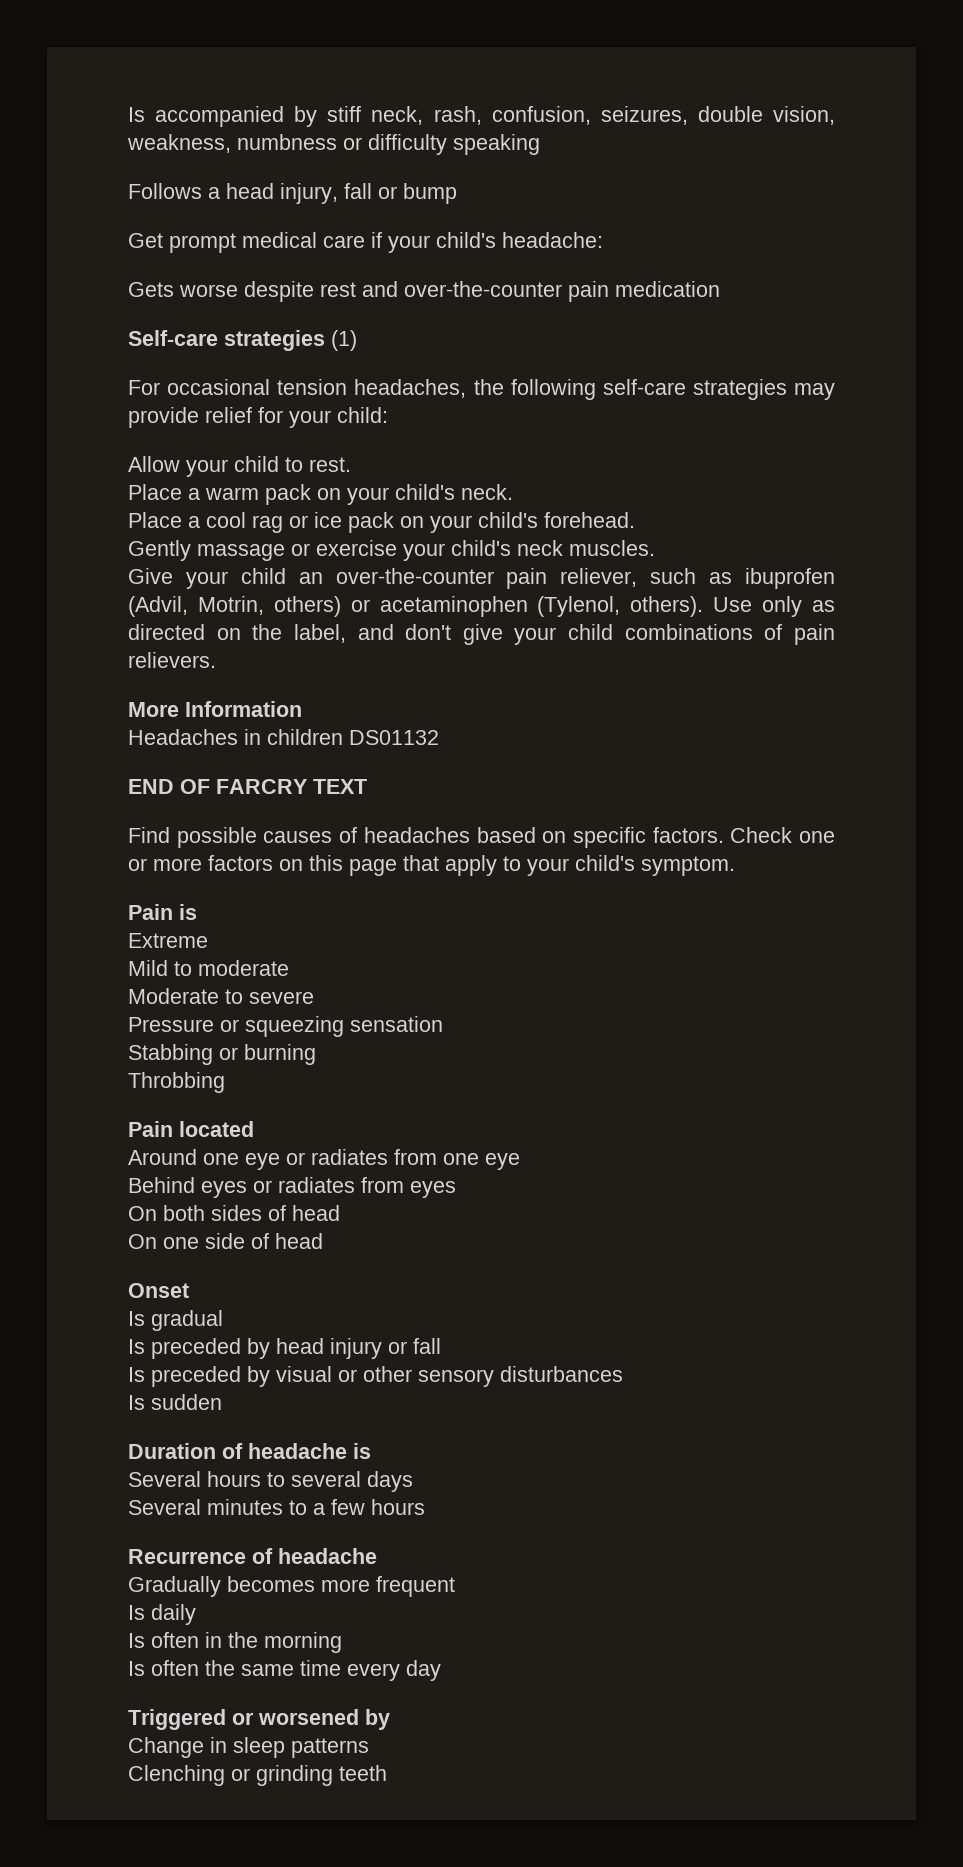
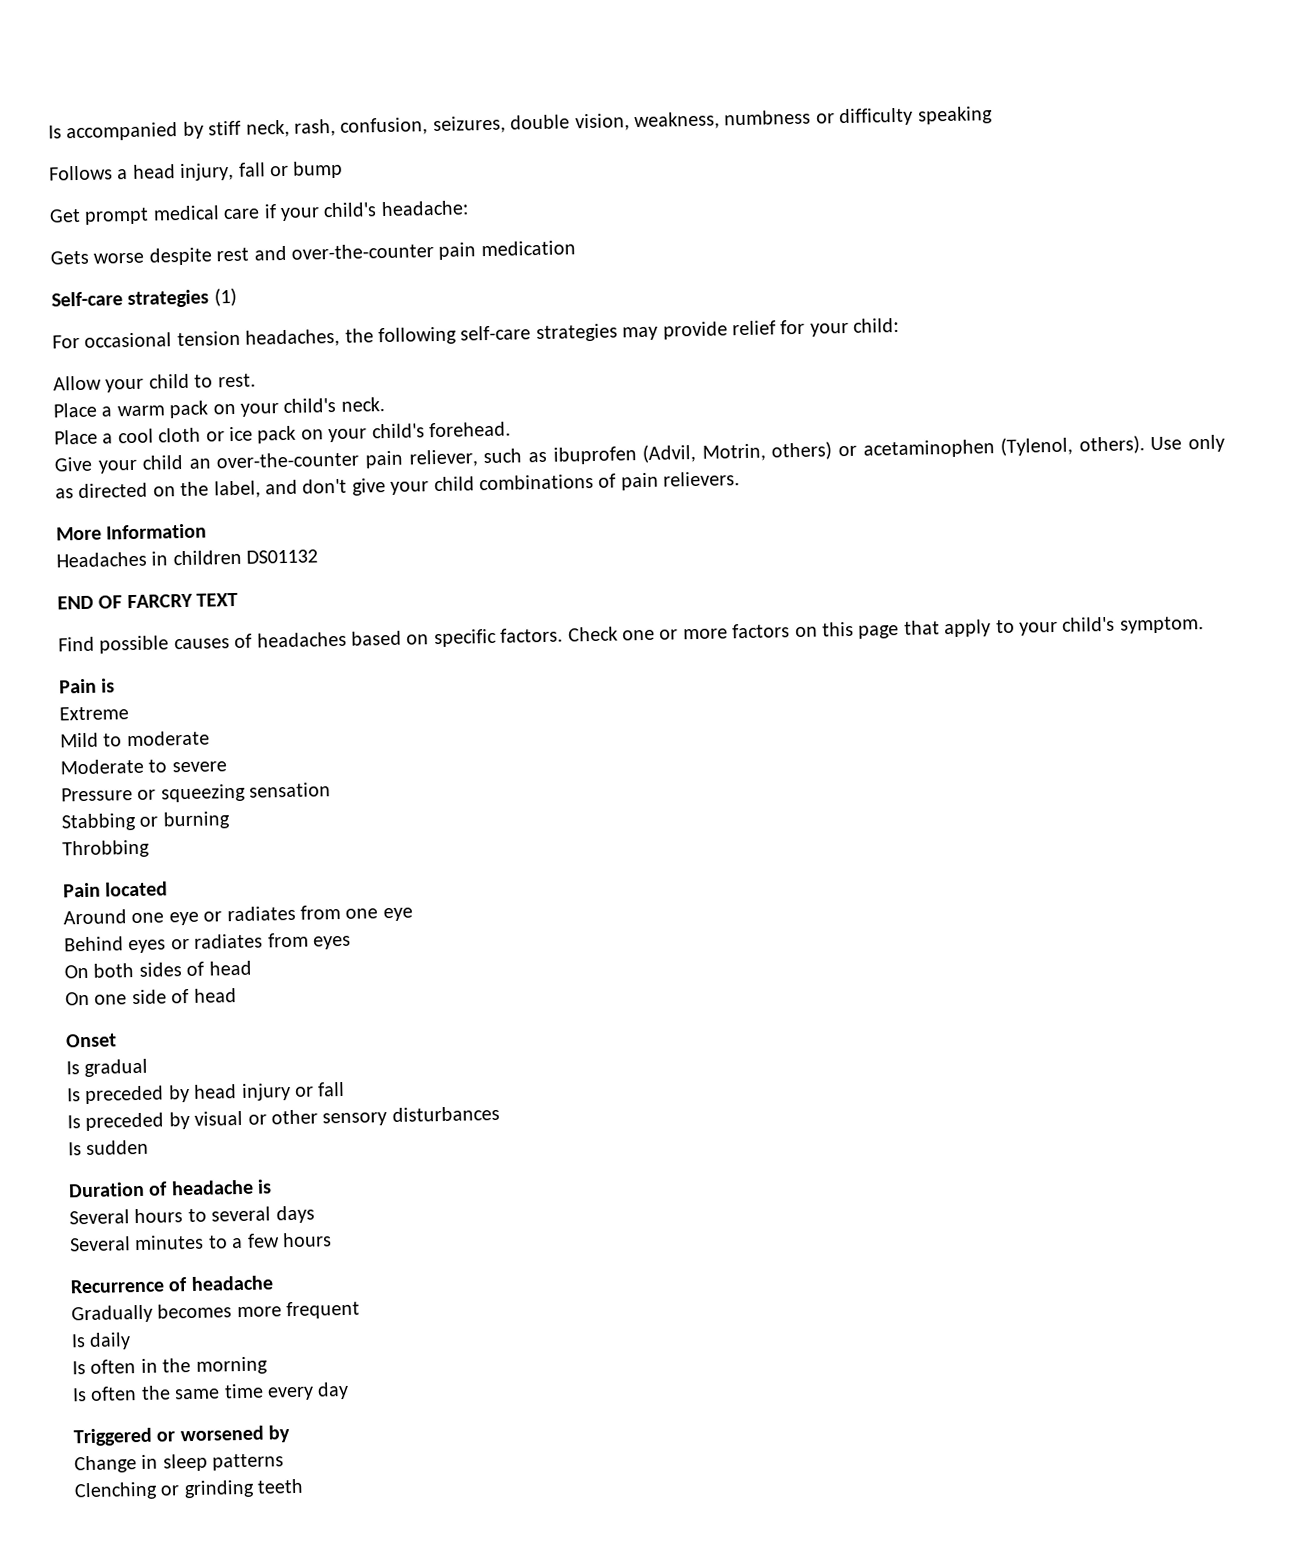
- Place a cool rag or ice pack on your child's forehead.
+ Place a cool cloth or ice pack on your child's forehead.
- Gently massage or exercise your child's neck muscles.

